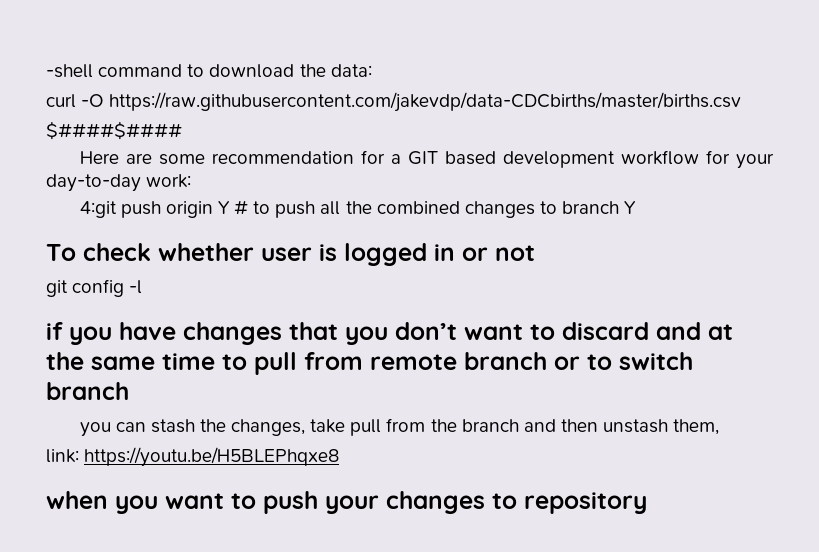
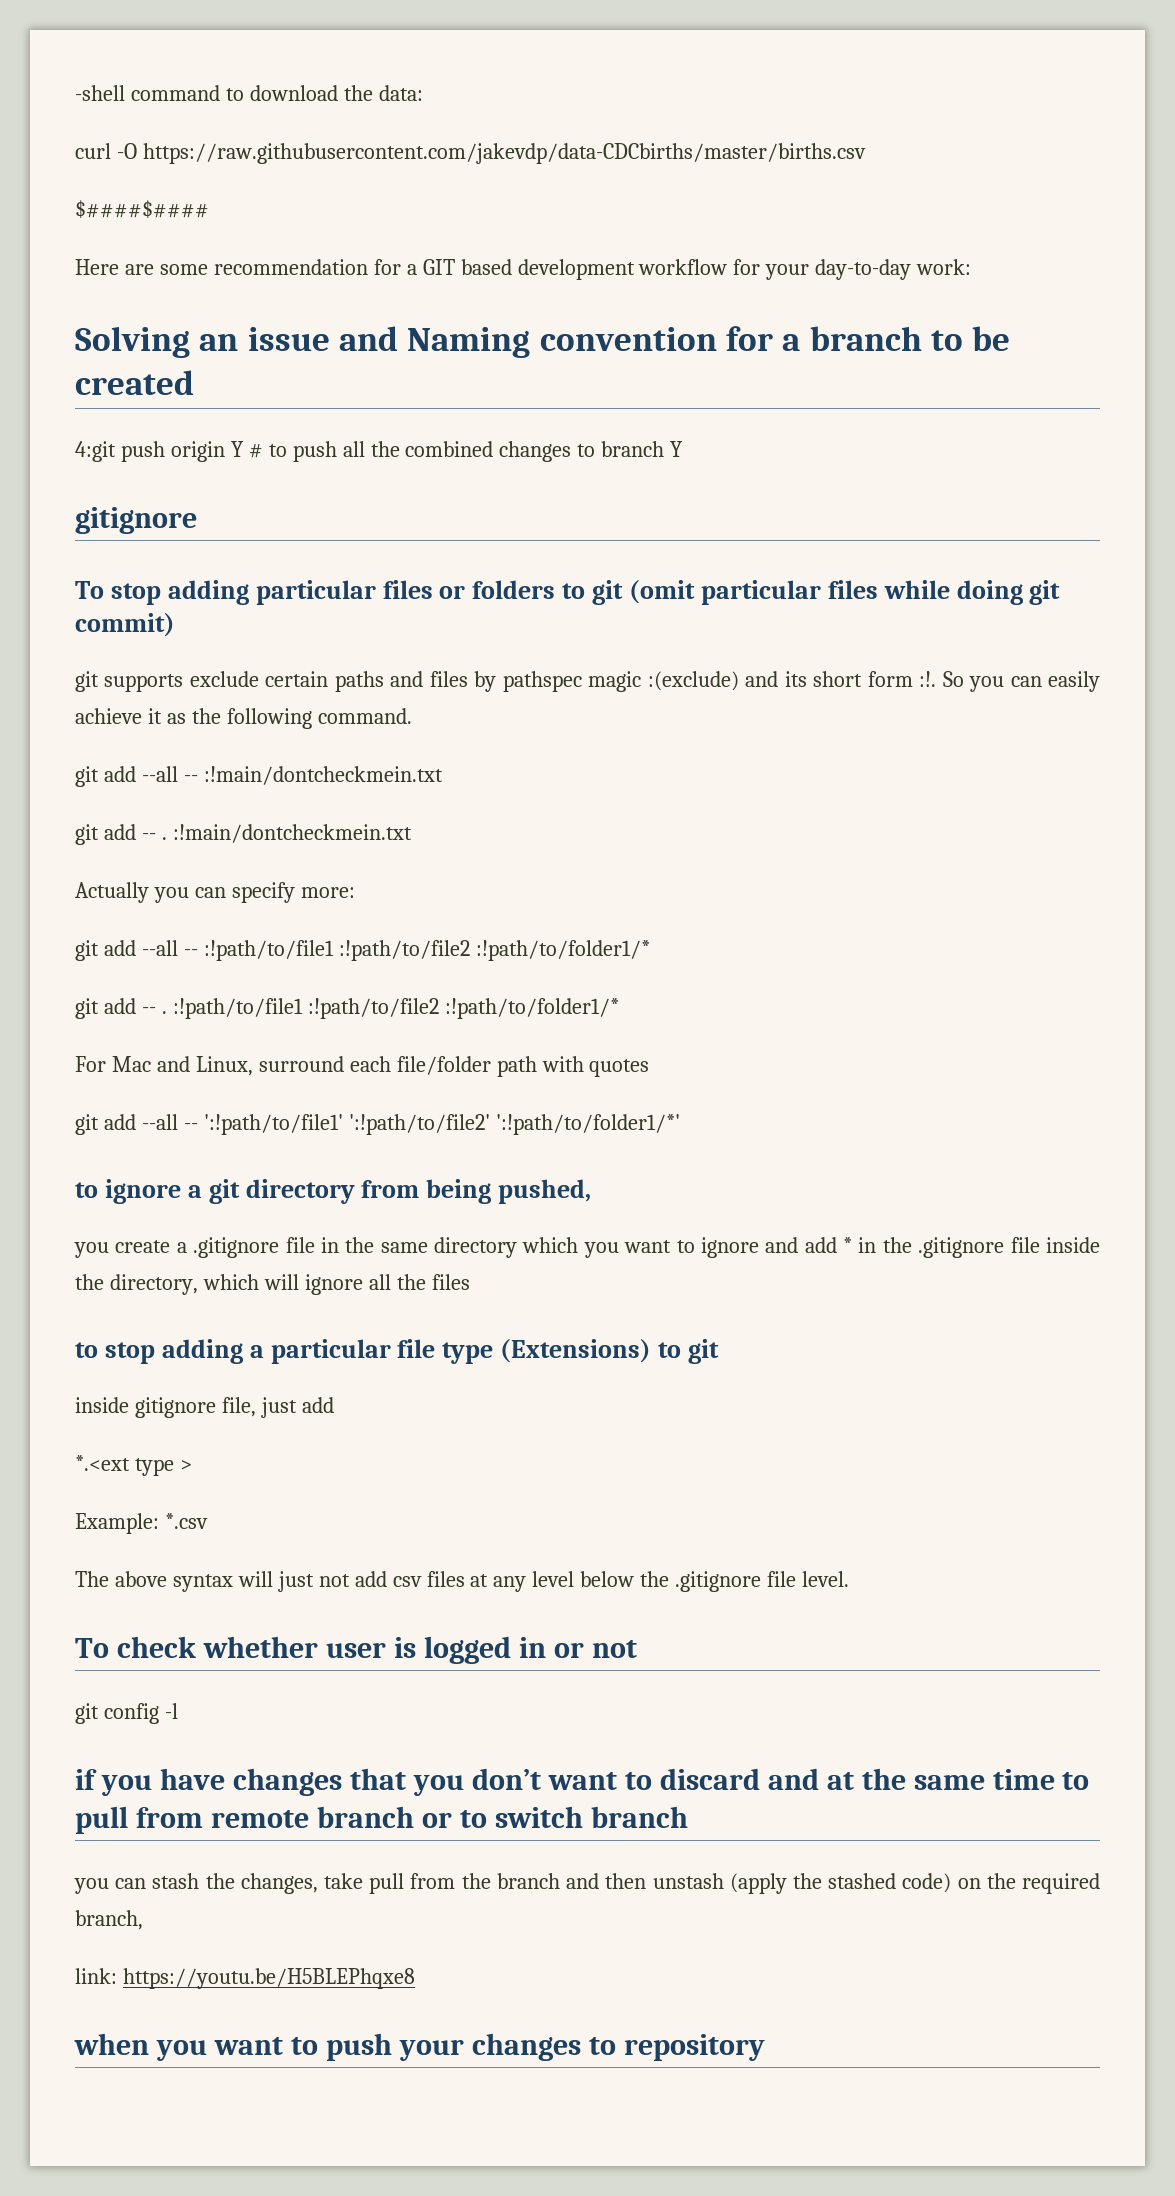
+ Solving an issue and Naming convention for a branch to be created
  4:git push origin Y # to push all the combined changes to branch Y
+ gitignore
+ To stop adding particular files or folders to git (omit particular files while doing git commit)
+ git supports exclude certain paths and files by pathspec magic :(exclude) and its short form :!. So you can easily achieve it as the following command.
+ git add --all -- :!main/dontcheckmein.txt
+ git add -- . :!main/dontcheckmein.txt
+ Actually you can specify more:
+ git add --all -- :!path/to/file1 :!path/to/file2 :!path/to/folder1/*
+ git add -- . :!path/to/file1 :!path/to/file2 :!path/to/folder1/*
+ For Mac and Linux, surround each file/folder path with quotes
+ git add --all -- ':!path/to/file1' ':!path/to/file2' ':!path/to/folder1/*'
+ to ignore a git directory from being pushed,
+ you create a .gitignore file in the same directory which you want to ignore and add * in the .gitignore file inside the directory, which will ignore all the files
+ to stop adding a particular file type (Extensions) to git
+ inside gitignore file, just add
+ *.<ext type >
+ Example: *.csv
+ The above syntax will just not add csv files at any level below the .gitignore file level.
- you can stash the changes, take pull from the branch and then unstash them,
+ you can stash the changes, take pull from the branch and then unstash (apply the stashed code) on the required branch,

